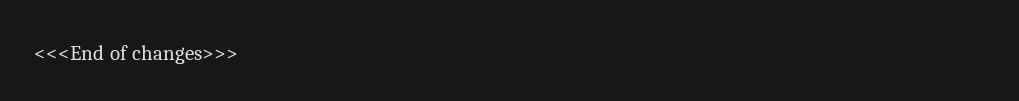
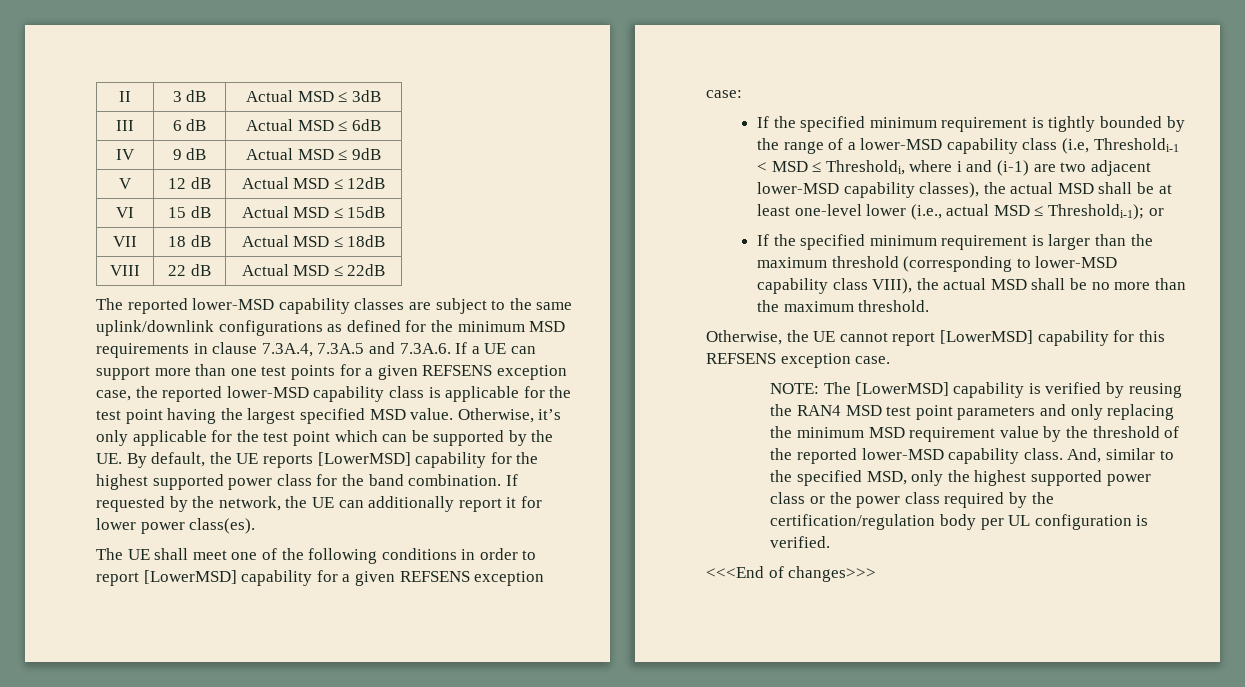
+ II | 3 dB | Actual MSD ≤ 3dB
+ III | 6 dB | Actual MSD ≤ 6dB
+ IV | 9 dB | Actual MSD ≤ 9dB
+ V | 12 dB | Actual MSD ≤ 12dB
+ VI | 15 dB | Actual MSD ≤ 15dB
+ VII | 18 dB | Actual MSD ≤ 18dB
+ VIII | 22 dB | Actual MSD ≤ 22dB
+ The reported lower-MSD capability classes are subject to the same uplink/downlink configurations as defined for the minimum MSD requirements in clause 7.3A.4, 7.3A.5 and 7.3A.6. If a UE can support more than one test points for a given REFSENS exception case, the reported lower-MSD capability class is applicable for the test point having the largest specified MSD value. Otherwise, it’s only applicable for the test point which can be supported by the UE. By default, the UE reports [LowerMSD] capability for the highest supported power class for the band combination. If requested by the network, the UE can additionally report it for lower power class(es).
+ The UE shall meet one of the following conditions in order to report [LowerMSD] capability for a given REFSENS exception case:
+ If the specified minimum requirement is tightly bounded by the range of a lower-MSD capability class (i.e, Thresholdi-1 < MSD ≤ Thresholdi, where i and (i-1) are two adjacent lower-MSD capability classes), the actual MSD shall be at least one-level lower (i.e., actual MSD ≤ Thresholdi-1); or
+ If the specified minimum requirement is larger than the maximum threshold (corresponding to lower-MSD capability class VIII), the actual MSD shall be no more than the maximum threshold.
+ Otherwise, the UE cannot report [LowerMSD] capability for this REFSENS exception case.
+ NOTE: The [LowerMSD] capability is verified by reusing the RAN4 MSD test point parameters and only replacing the minimum MSD requirement value by the threshold of the reported lower-MSD capability class. And, similar to the specified MSD, only the highest supported power class or the power class required by the certification/regulation body per UL configuration is verified.

